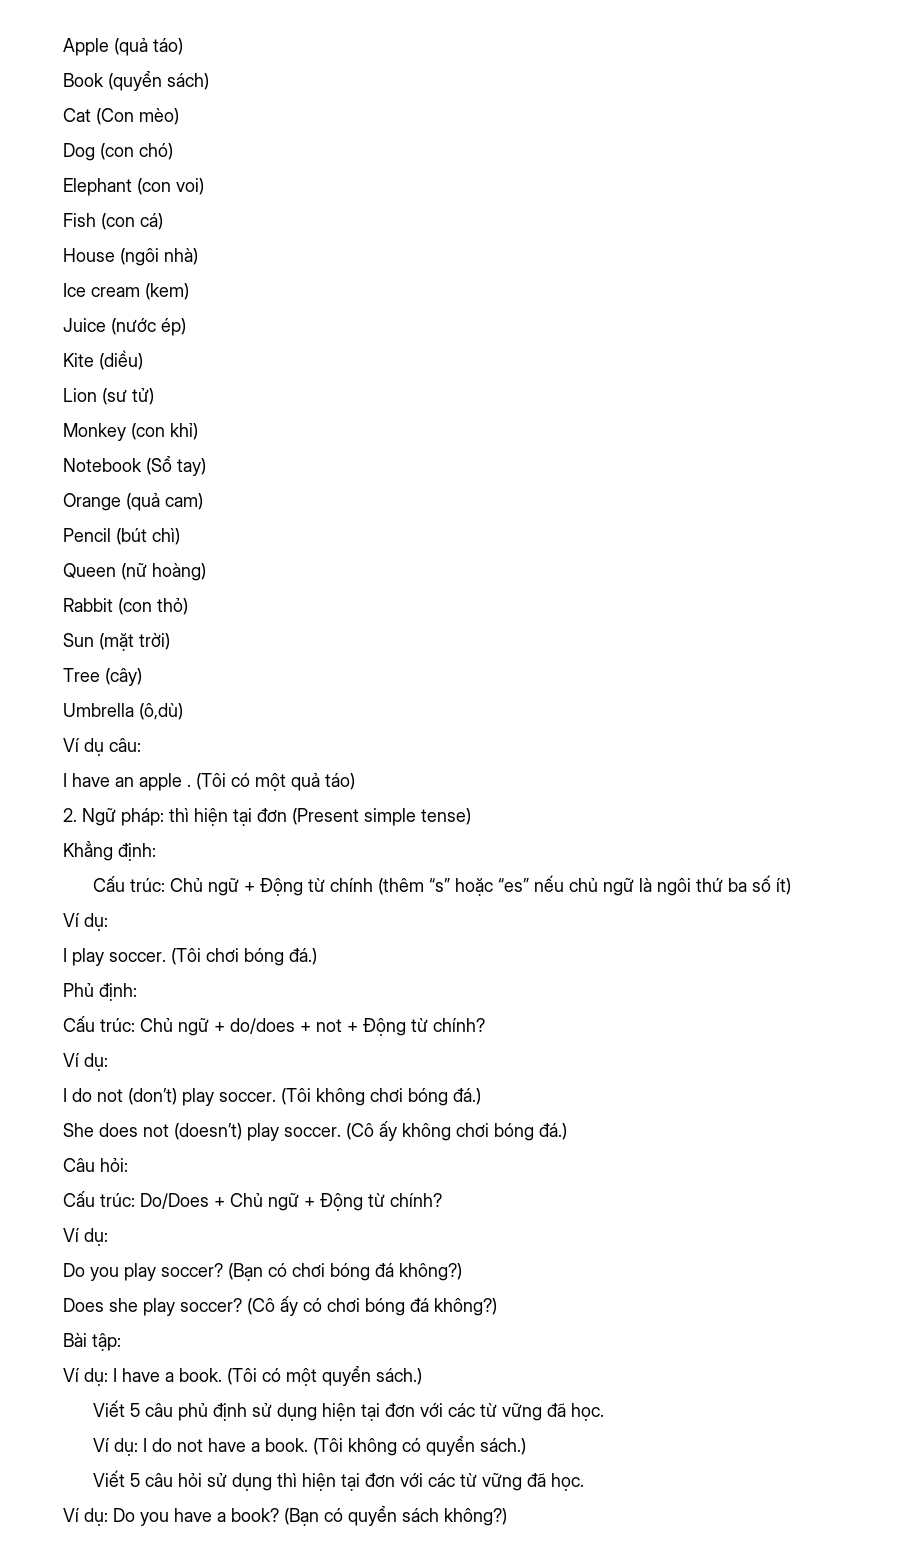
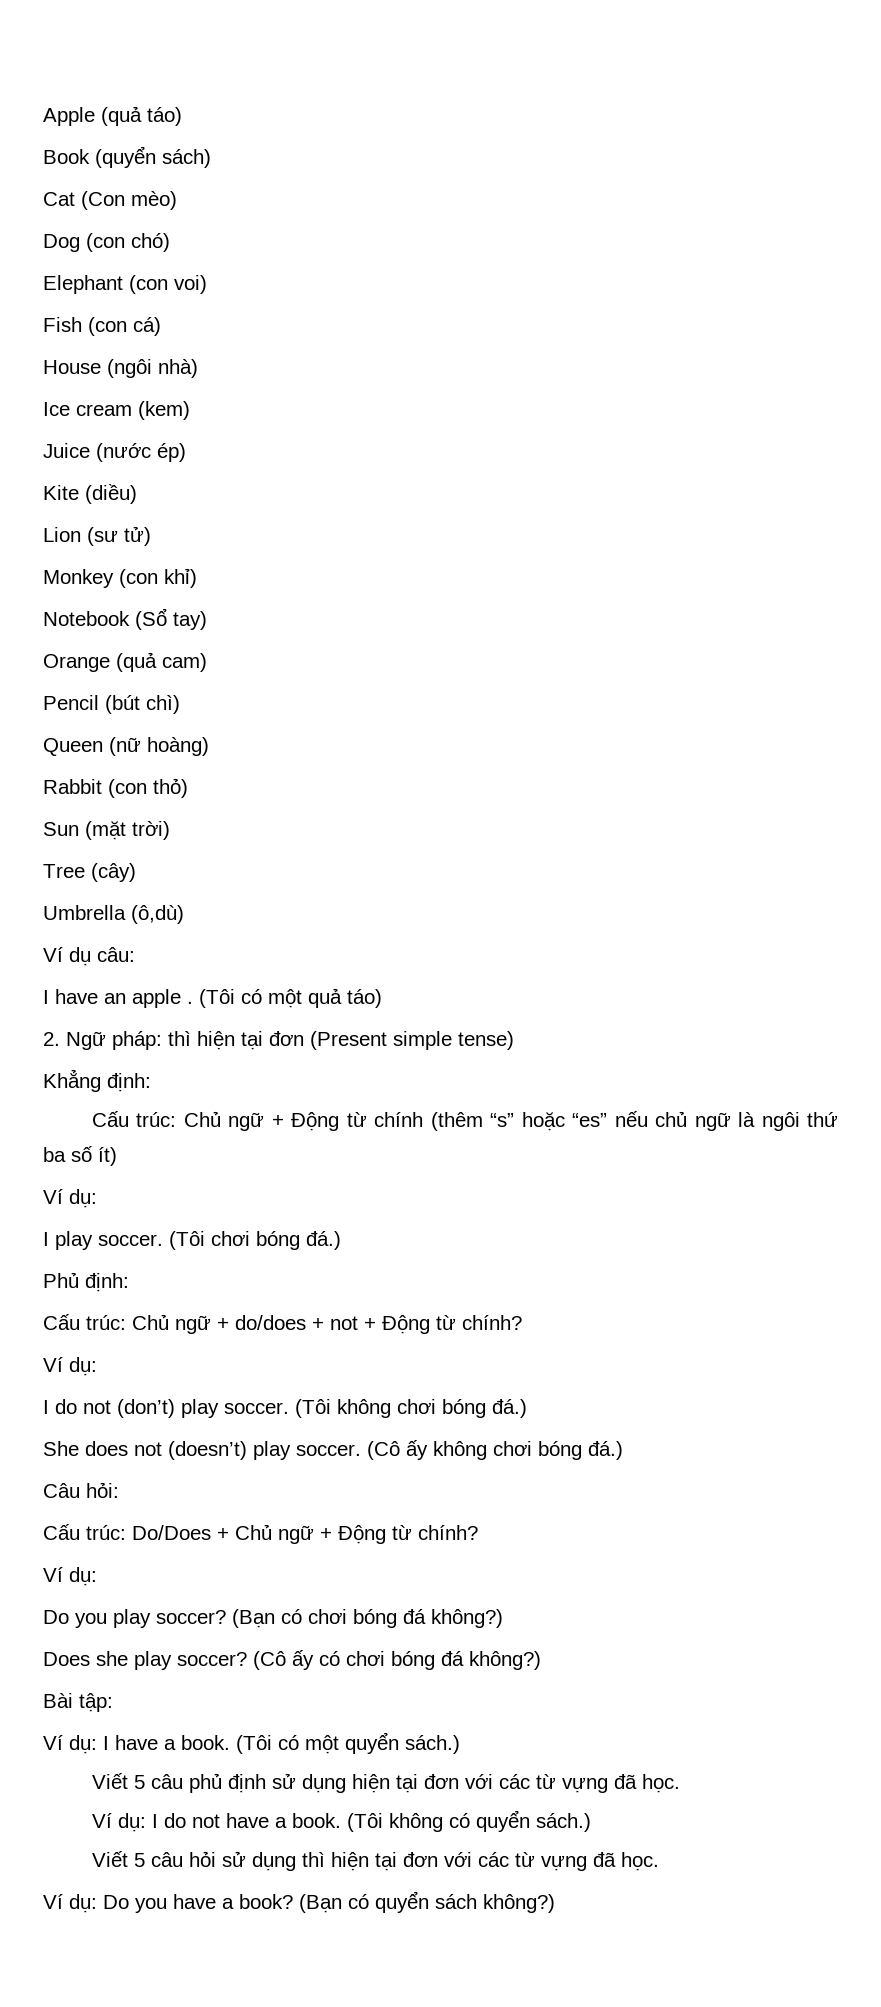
- Viết 5 câu phủ định sử dụng hiện tại đơn với các từ vững đã học.
+ Viết 5 câu phủ định sử dụng hiện tại đơn với các từ vựng đã học.
- Viết 5 câu hỏi sử dụng thì hiện tại đơn với các từ vững đã học.
+ Viết 5 câu hỏi sử dụng thì hiện tại đơn với các từ vựng đã học.

